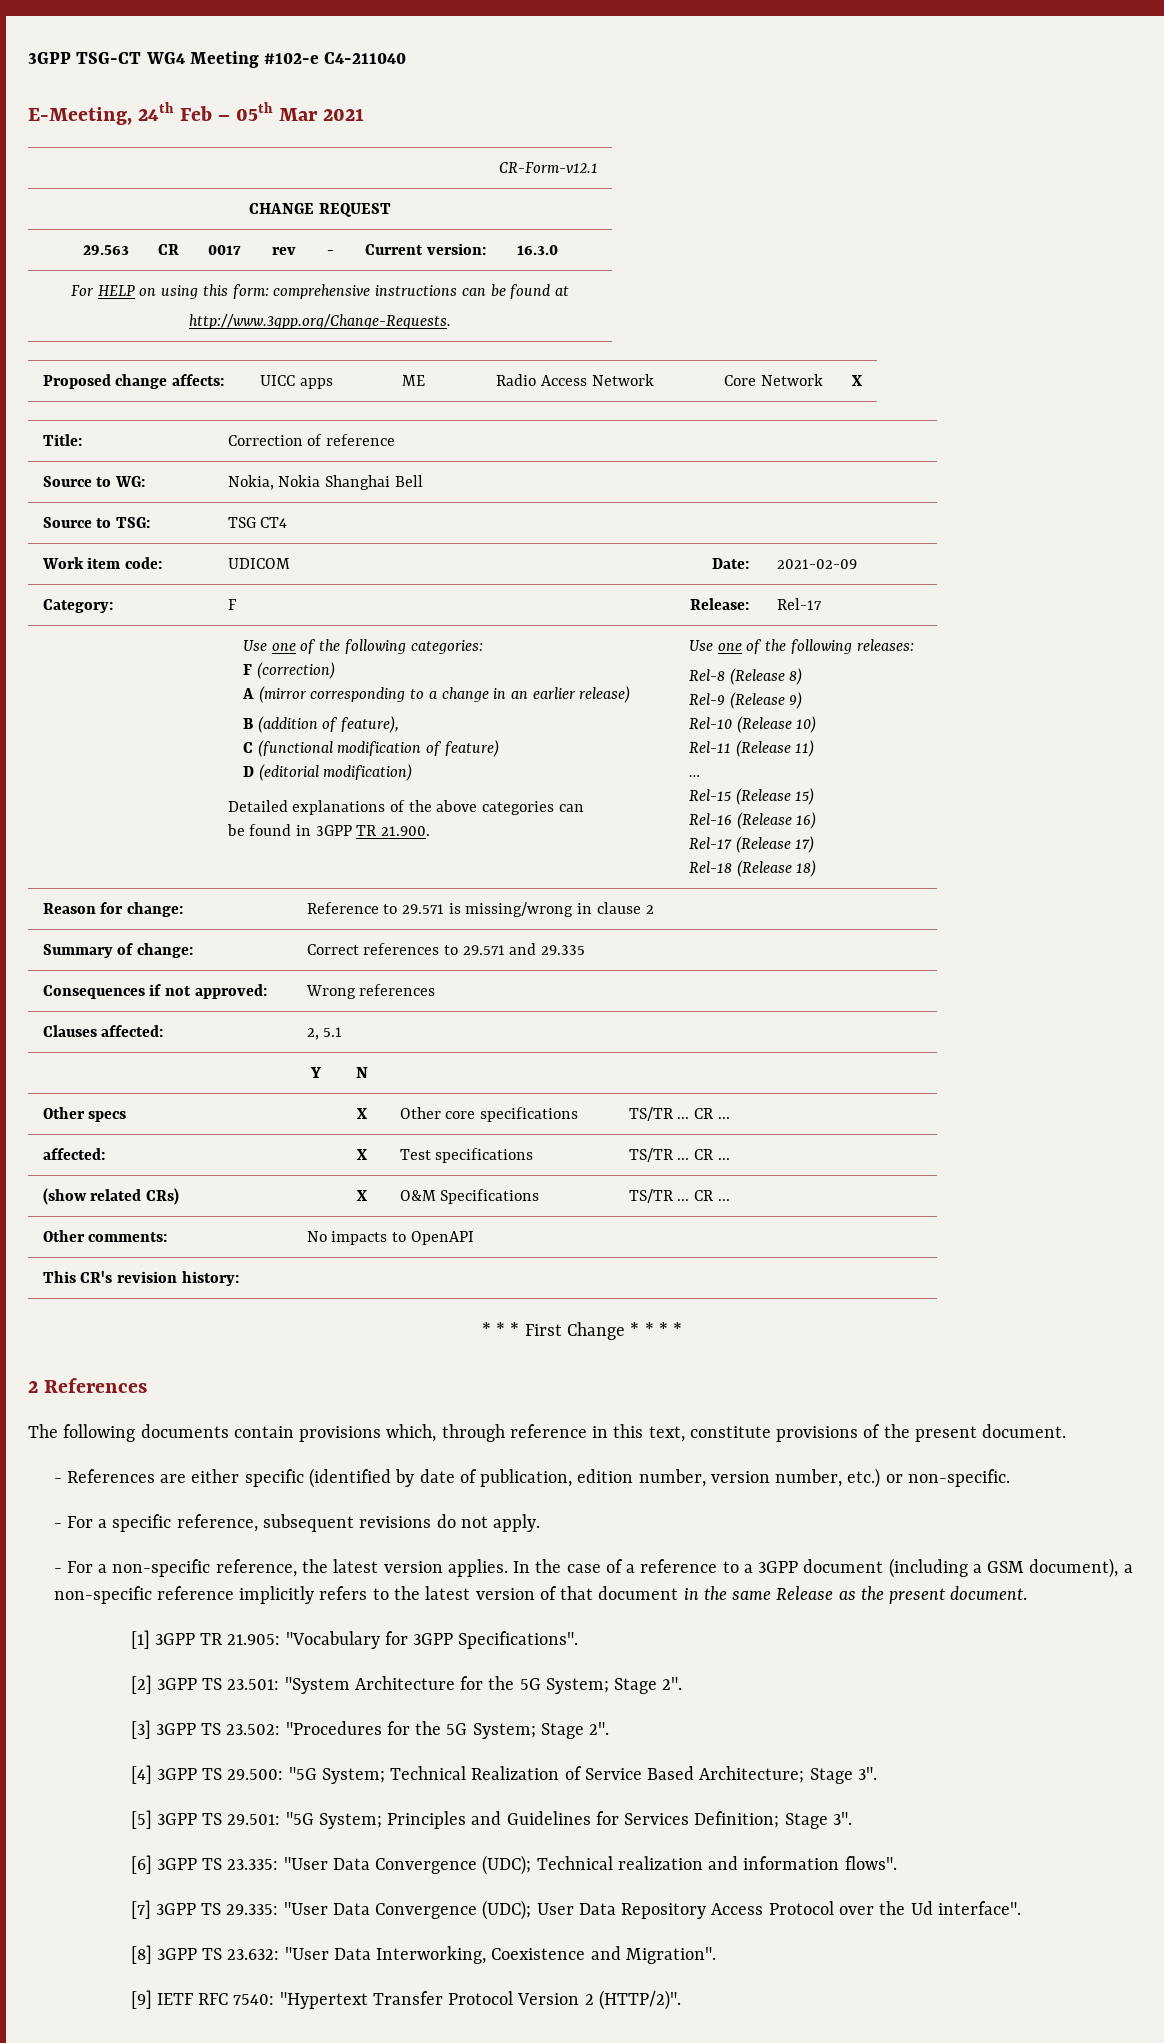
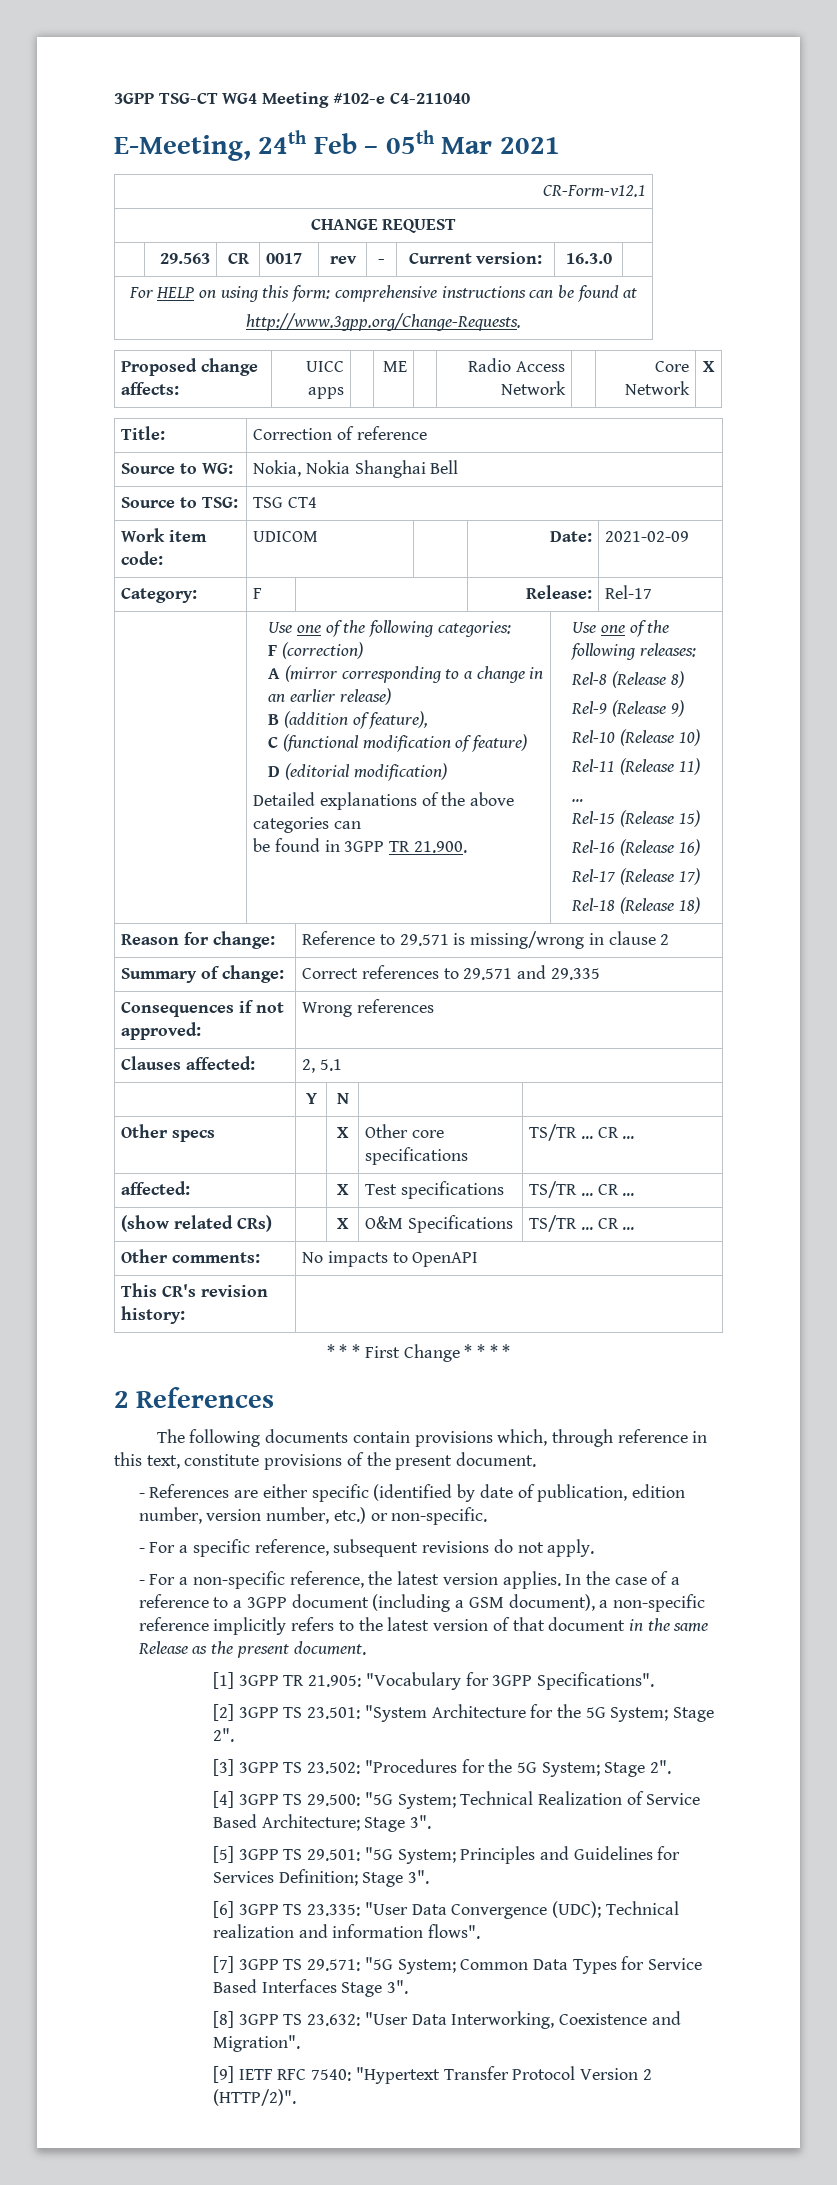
- [7] 3GPP TS 29.335: "User Data Convergence (UDC); User Data Repository Access Protocol over the Ud interface".
+ [7] 3GPP TS 29.571: "5G System; Common Data Types for Service Based Interfaces Stage 3".

